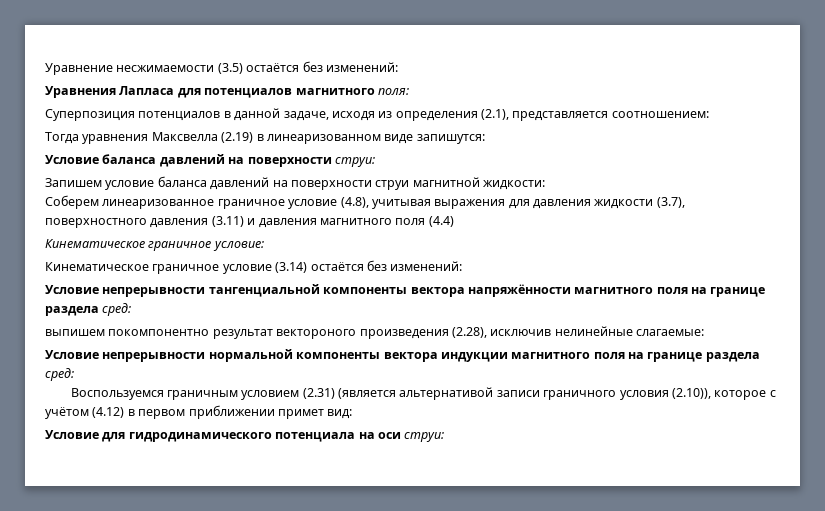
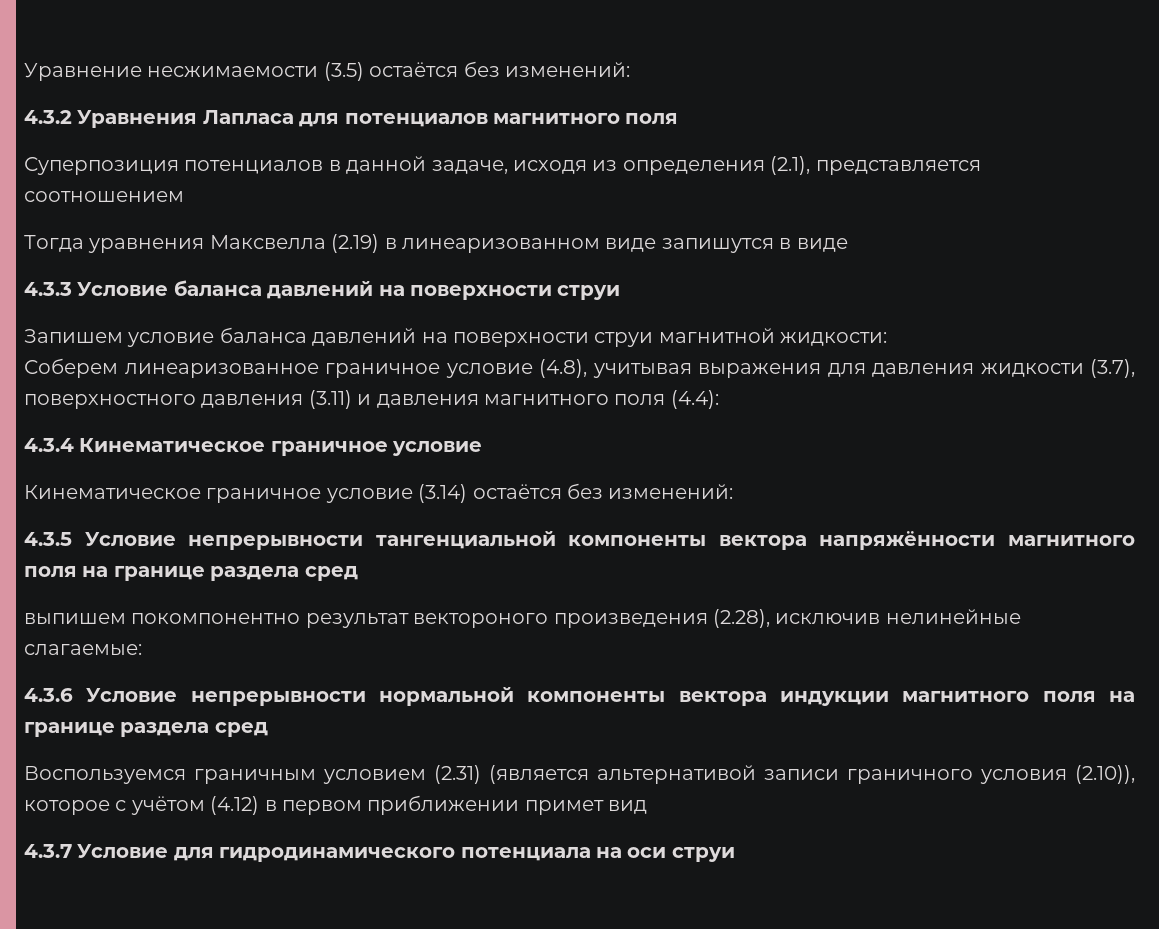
- Уравнения Лапласа для потенциалов магнитного поля:
+ 4.3.2 Уравнения Лапласа для потенциалов магнитного поля
- Суперпозиция потенциалов в данной задаче, исходя из определения (2.1), представляется соотношением:
+ Суперпозиция потенциалов в данной задаче, исходя из определения (2.1), представляется соотношением
- Тогда уравнения Максвелла (2.19) в линеаризованном виде запишутся:
- Условие баланса давлений на поверхности струи:
+ Тогда уравнения Максвелла (2.19) в линеаризованном виде запишутся в виде
+ 4.3.3 Условие баланса давлений на поверхности струи
- Соберем линеаризованное граничное условие (4.8), учитывая выражения для давления жидкости (3.7), поверхностного давления (3.11) и давления магнитного поля (4.4)
- Кинематическое граничное условие:
+ Соберем линеаризованное граничное условие (4.8), учитывая выражения для давления жидкости (3.7), поверхностного давления (3.11) и давления магнитного поля (4.4):
+ 4.3.4 Кинематическое граничное условие
- Условие непрерывности тангенциальной компоненты вектора напряжённости магнитного поля на границе раздела сред:
+ 4.3.5 Условие непрерывности тангенциальной компоненты вектора напряжённости магнитного поля на границе раздела сред
- Условие непрерывности нормальной компоненты вектора индукции магнитного поля на границе раздела сред:
+ 4.3.6 Условие непрерывности нормальной компоненты вектора индукции магнитного поля на границе раздела сред
- Воспользуемся граничным условием (2.31) (является альтернативой записи граничного условия (2.10)), которое с учётом (4.12) в первом приближении примет вид:
- Условие для гидродинамического потенциала на оси струи:
+ Воспользуемся граничным условием (2.31) (является альтернативой записи граничного условия (2.10)), которое с учётом (4.12) в первом приближении примет вид
+ 4.3.7 Условие для гидродинамического потенциала на оси струи

